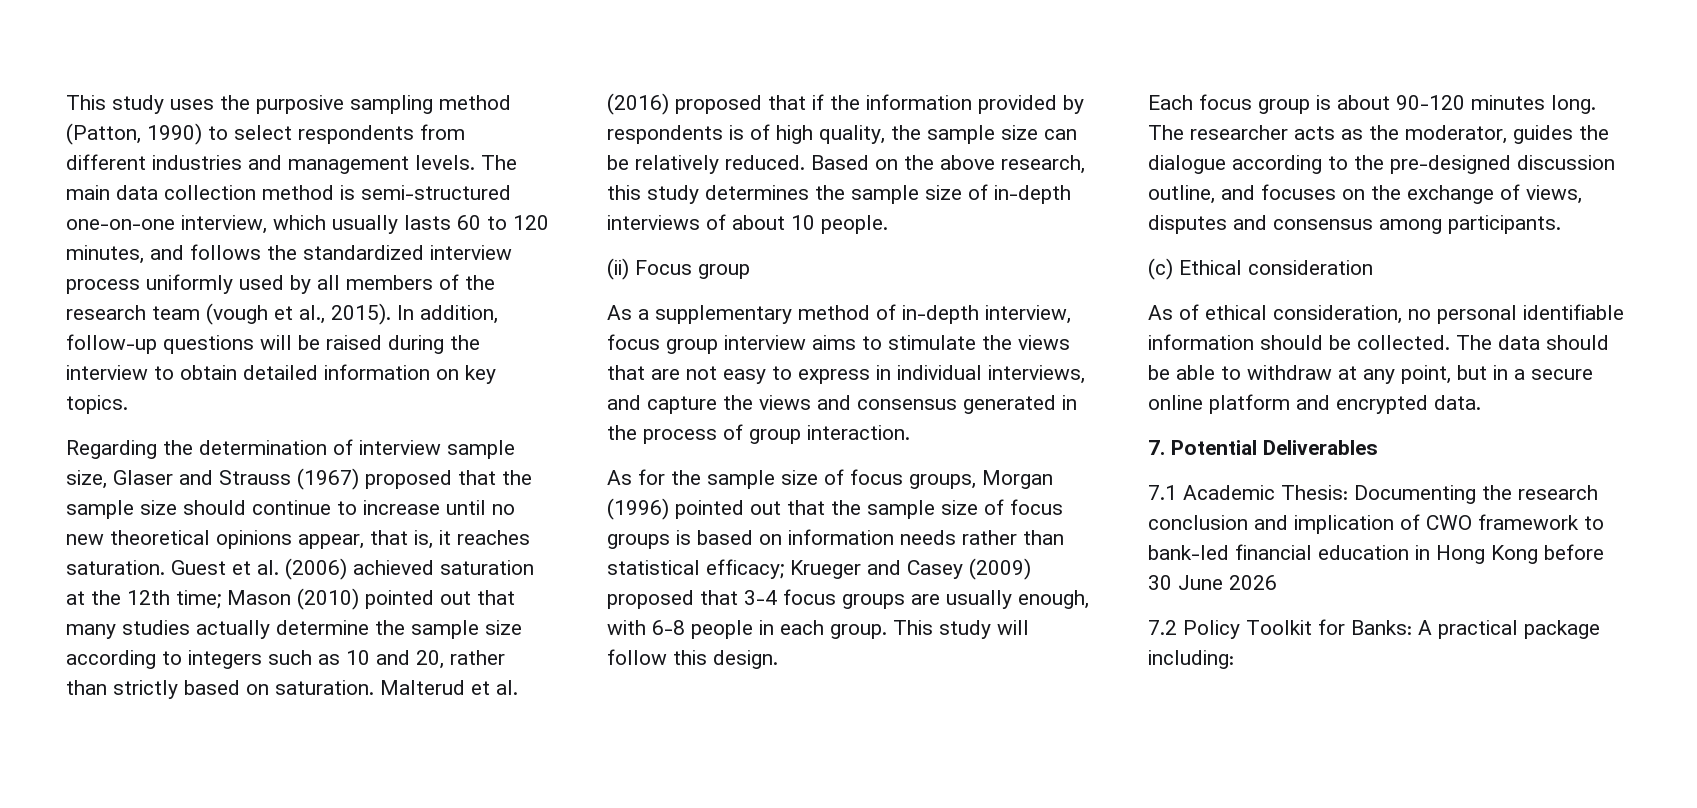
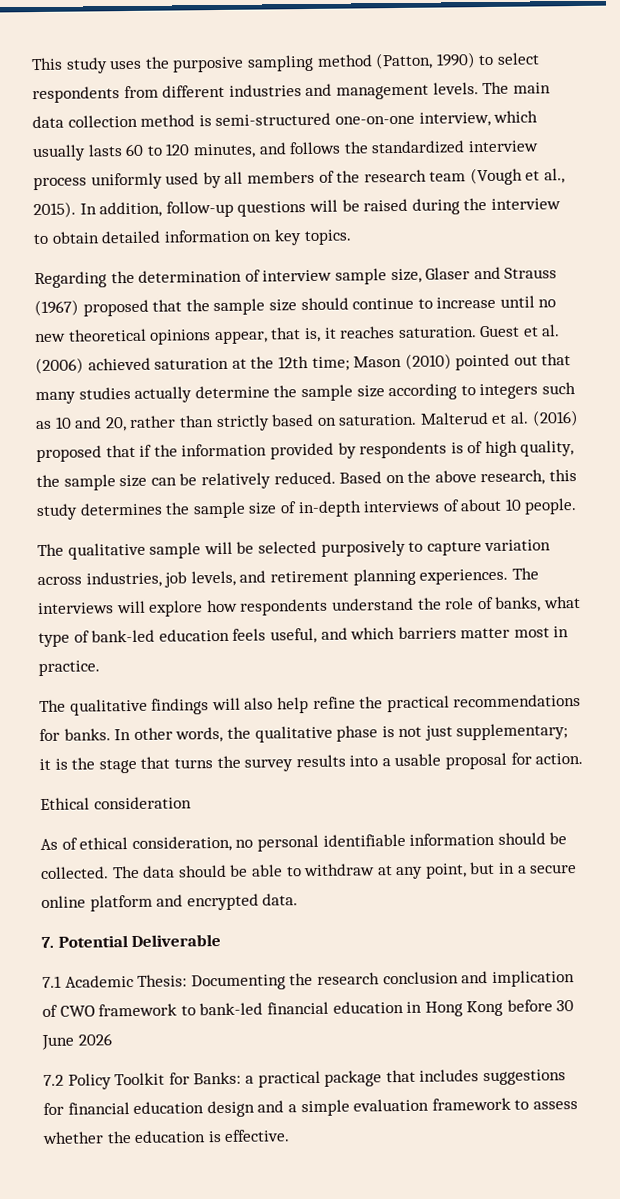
- The main data collection method is semi-structured one-on-one interview, which usually lasts 60 to 120 minutes, and follows the standardized interview process uniformly used by all members of the research team (vough et al., 2015).
+ The main data collection method is semi-structured one-on-one interview, which usually lasts 60 to 120 minutes, and follows the standardized interview process uniformly used by all members of the research team (Vough et al., 2015).
- (ii) Focus group
- As a supplementary method of in-depth interview, focus group interview aims to stimulate the views that are not easy to express in individual interviews, and capture the views and consensus generated in the process of group interaction.
- As for the sample size of focus groups, Morgan (1996) pointed out that the sample size of focus groups is based on information needs rather than statistical efficacy; Krueger and Casey (2009) proposed that 3-4 focus groups are usually enough, with 6-8 people in each group. This study will follow this design.
- Each focus group is about 90-120 minutes long. The researcher acts as the moderator, guides the dialogue according to the pre-designed discussion outline, and focuses on the exchange of views, disputes and consensus among participants.
- (c) Ethical consideration
+ The qualitative sample will be selected purposively to capture variation across industries, job levels, and retirement planning experiences. The interviews will explore how respondents understand the role of banks, what type of bank-led education feels useful, and which barriers matter most in practice.
+ The qualitative findings will also help refine the practical recommendations for banks. In other words, the qualitative phase is not just supplementary; it is the stage that turns the survey results into a usable proposal for action.
+ Ethical consideration
- 7. Potential Deliverables
+ 7. Potential Deliverable
- 7.2 Policy Toolkit for Banks: A practical package including:
+ 7.2 Policy Toolkit for Banks: a practical package that includes suggestions for financial education design and a simple evaluation framework to assess whether the education is effective.

